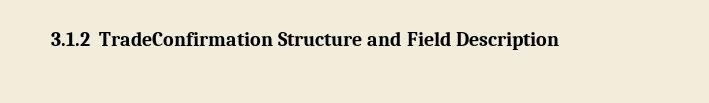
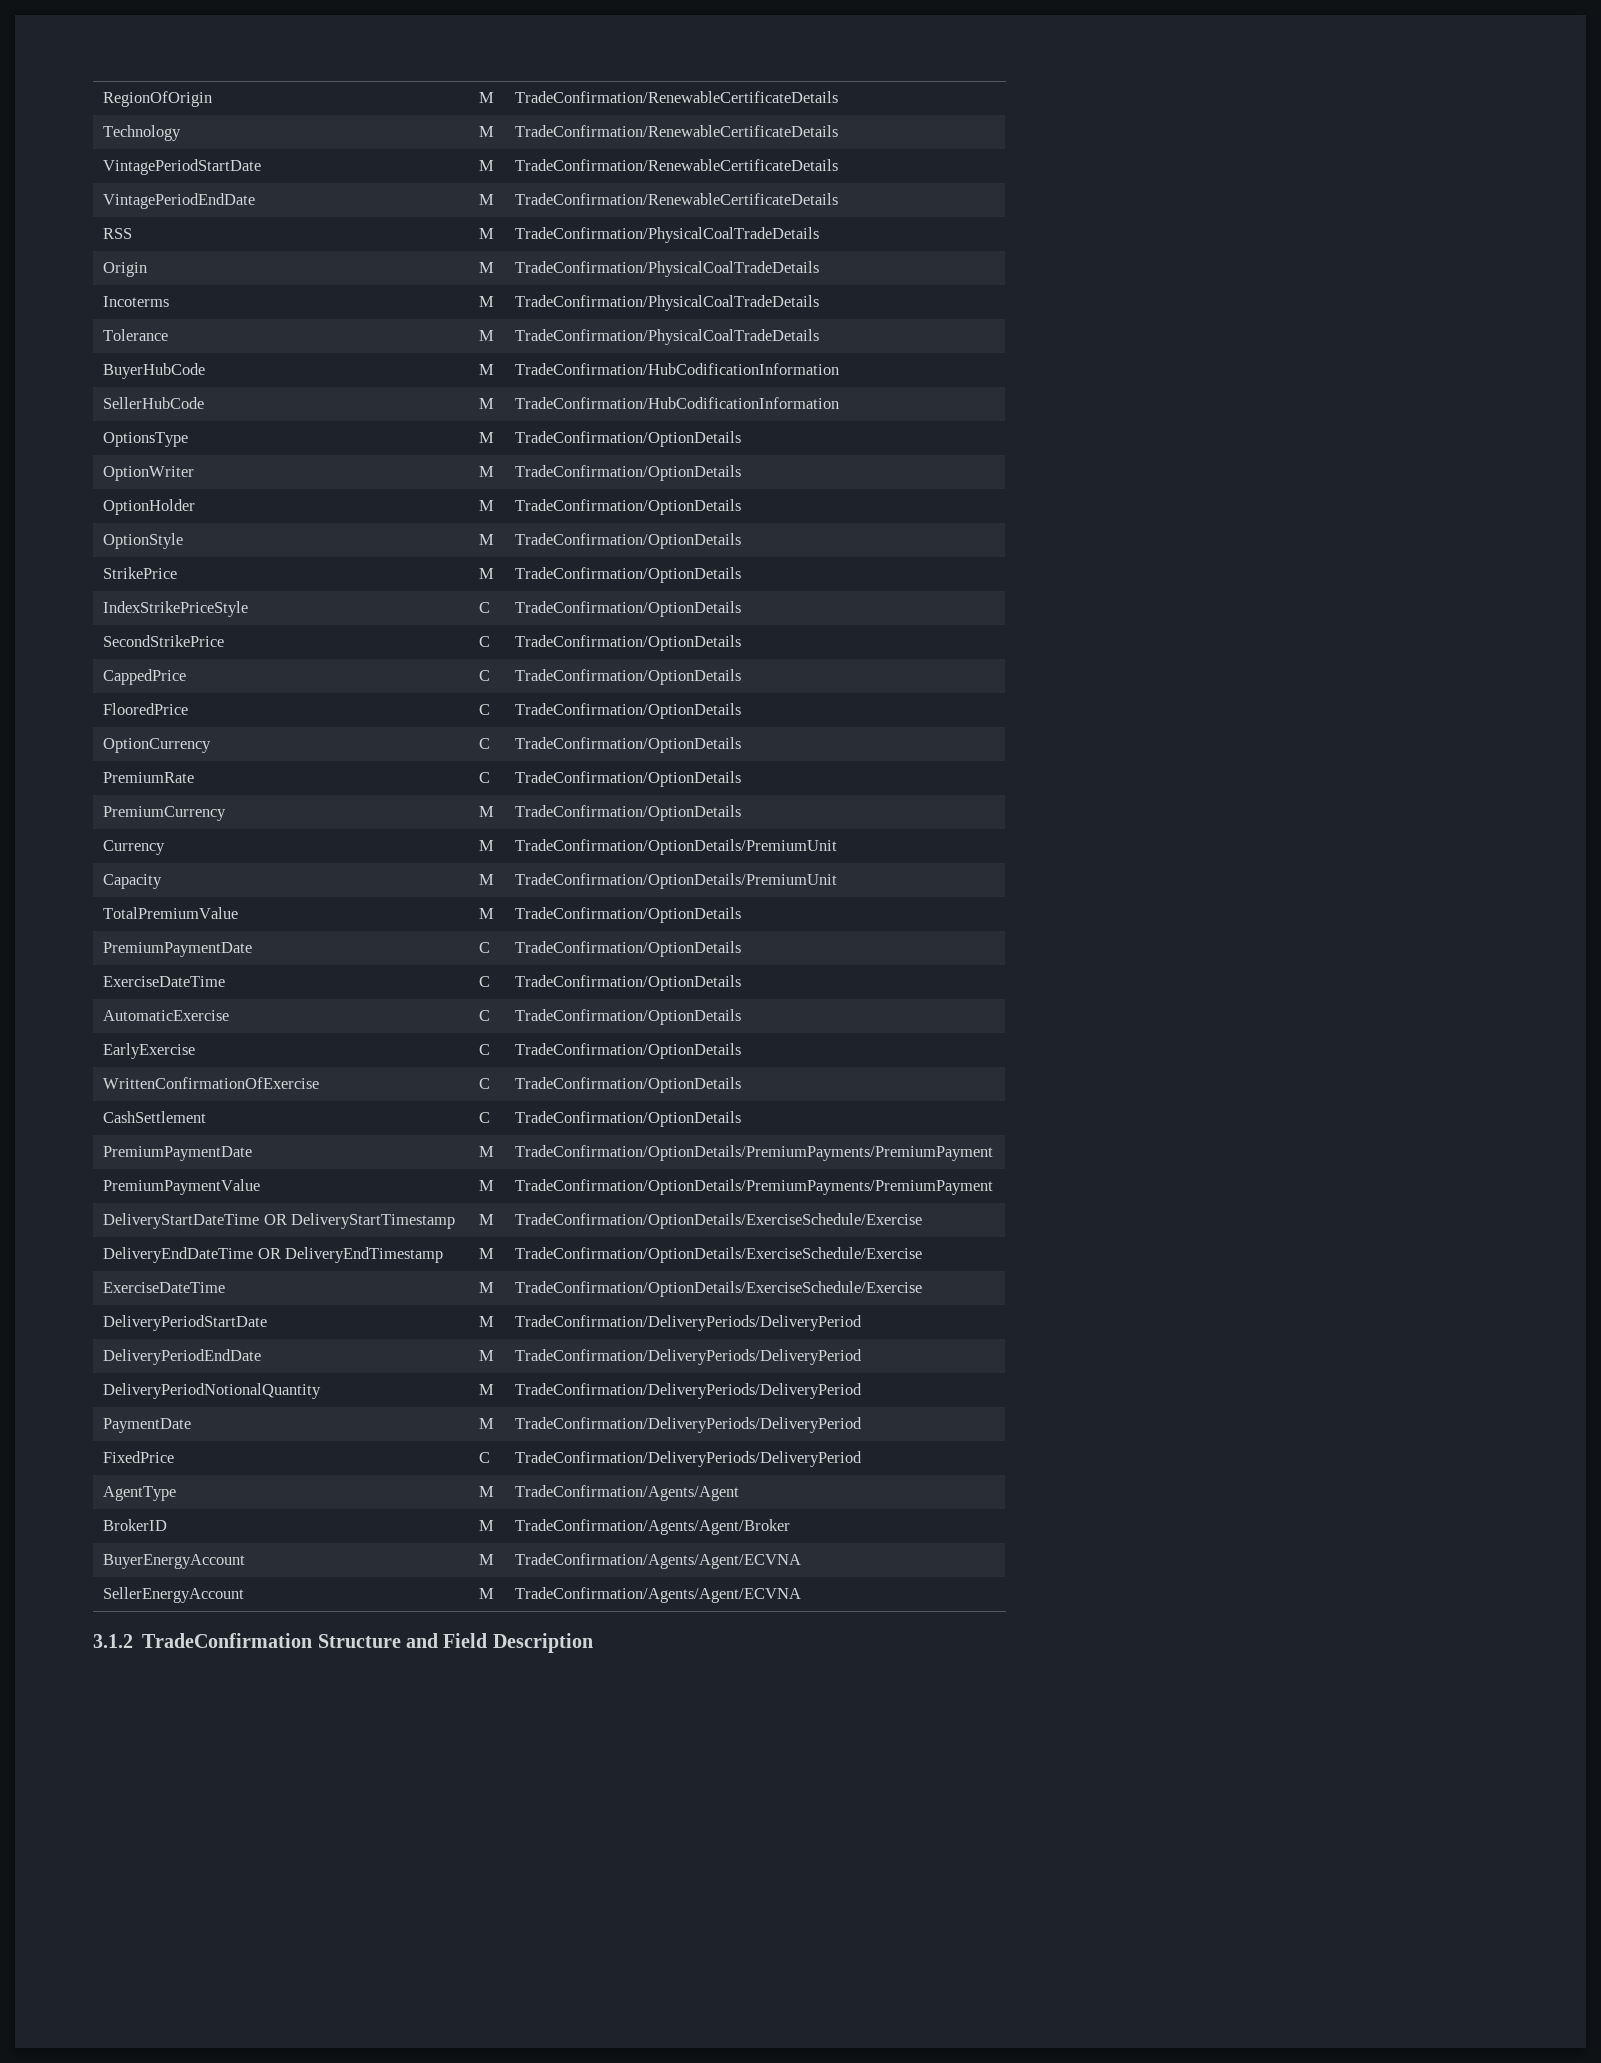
+ RegionOfOrigin | M | TradeConfirmation/RenewableCertificateDetails
+ Technology | M | TradeConfirmation/RenewableCertificateDetails
+ VintagePeriodStartDate | M | TradeConfirmation/RenewableCertificateDetails
+ VintagePeriodEndDate | M | TradeConfirmation/RenewableCertificateDetails
+ RSS | M | TradeConfirmation/PhysicalCoalTradeDetails
+ Origin | M | TradeConfirmation/PhysicalCoalTradeDetails
+ Incoterms | M | TradeConfirmation/PhysicalCoalTradeDetails
+ Tolerance | M | TradeConfirmation/PhysicalCoalTradeDetails
+ BuyerHubCode | M | TradeConfirmation/HubCodificationInformation
+ SellerHubCode | M | TradeConfirmation/HubCodificationInformation
+ OptionsType | M | TradeConfirmation/OptionDetails
+ OptionWriter | M | TradeConfirmation/OptionDetails
+ OptionHolder | M | TradeConfirmation/OptionDetails
+ OptionStyle | M | TradeConfirmation/OptionDetails
+ StrikePrice | M | TradeConfirmation/OptionDetails
+ IndexStrikePriceStyle | C | TradeConfirmation/OptionDetails
+ SecondStrikePrice | C | TradeConfirmation/OptionDetails
+ CappedPrice | C | TradeConfirmation/OptionDetails
+ FlooredPrice | C | TradeConfirmation/OptionDetails
+ OptionCurrency | C | TradeConfirmation/OptionDetails
+ PremiumRate | C | TradeConfirmation/OptionDetails
+ PremiumCurrency | M | TradeConfirmation/OptionDetails
+ Currency | M | TradeConfirmation/OptionDetails/PremiumUnit
+ Capacity | M | TradeConfirmation/OptionDetails/PremiumUnit
+ TotalPremiumValue | M | TradeConfirmation/OptionDetails
+ PremiumPaymentDate | C | TradeConfirmation/OptionDetails
+ ExerciseDateTime | C | TradeConfirmation/OptionDetails
+ AutomaticExercise | C | TradeConfirmation/OptionDetails
+ EarlyExercise | C | TradeConfirmation/OptionDetails
+ WrittenConfirmationOfExercise | C | TradeConfirmation/OptionDetails
+ CashSettlement | C | TradeConfirmation/OptionDetails
+ PremiumPaymentDate | M | TradeConfirmation/OptionDetails/PremiumPayments/PremiumPayment
+ PremiumPaymentValue | M | TradeConfirmation/OptionDetails/PremiumPayments/PremiumPayment
+ DeliveryStartDateTime OR DeliveryStartTimestamp | M | TradeConfirmation/OptionDetails/ExerciseSchedule/Exercise
+ DeliveryEndDateTime OR DeliveryEndTimestamp | M | TradeConfirmation/OptionDetails/ExerciseSchedule/Exercise
+ ExerciseDateTime | M | TradeConfirmation/OptionDetails/ExerciseSchedule/Exercise
+ DeliveryPeriodStartDate | M | TradeConfirmation/DeliveryPeriods/DeliveryPeriod
+ DeliveryPeriodEndDate | M | TradeConfirmation/DeliveryPeriods/DeliveryPeriod
+ DeliveryPeriodNotionalQuantity | M | TradeConfirmation/DeliveryPeriods/DeliveryPeriod
+ PaymentDate | M | TradeConfirmation/DeliveryPeriods/DeliveryPeriod
+ FixedPrice | C | TradeConfirmation/DeliveryPeriods/DeliveryPeriod
+ AgentType | M | TradeConfirmation/Agents/Agent
+ BrokerID | M | TradeConfirmation/Agents/Agent/Broker
+ BuyerEnergyAccount | M | TradeConfirmation/Agents/Agent/ECVNA
+ SellerEnergyAccount | M | TradeConfirmation/Agents/Agent/ECVNA

